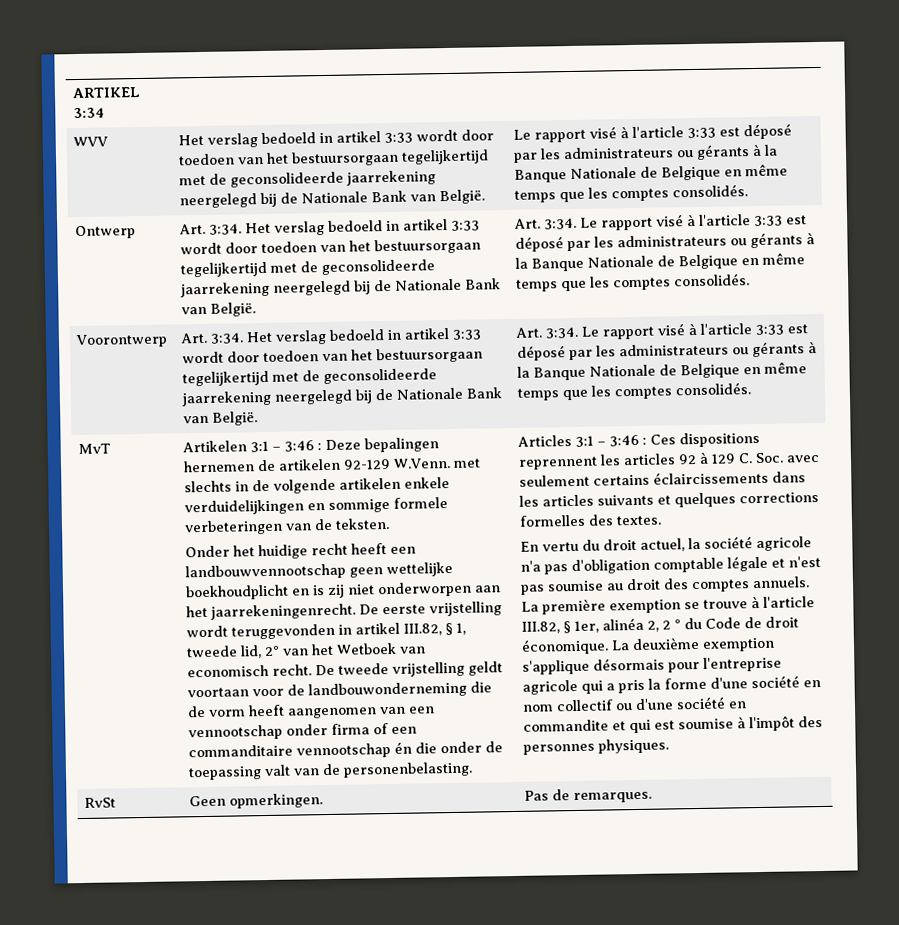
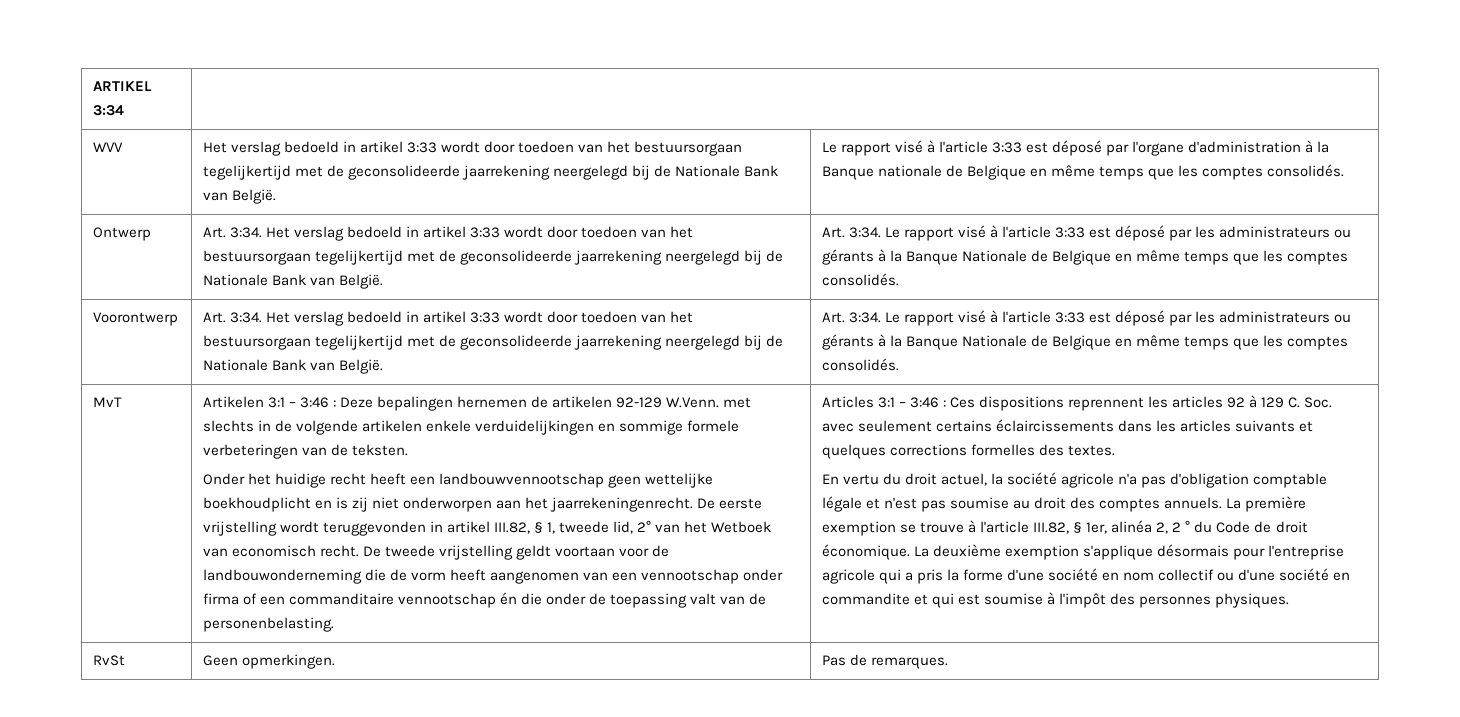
- Het verslag bedoeld in artikel 3:33 wordt door toedoen van het bestuursorgaan tegelijkertijd met de geconsolideerde jaarrekening neergelegd bij de Nationale Bank van België. | Le rapport visé à l'article 3:33 est déposé par les administrateurs ou gérants à la Banque Nationale de Belgique en même temps que les comptes consolidés.
+ Het verslag bedoeld in artikel 3:33 wordt door toedoen van het bestuursorgaan tegelijkertijd met de geconsolideerde jaarrekening neergelegd bij de Nationale Bank van België. | Le rapport visé à l'article 3:33 est déposé par l'organe d'administration à la Banque nationale de Belgique en même temps que les comptes consolidés.

